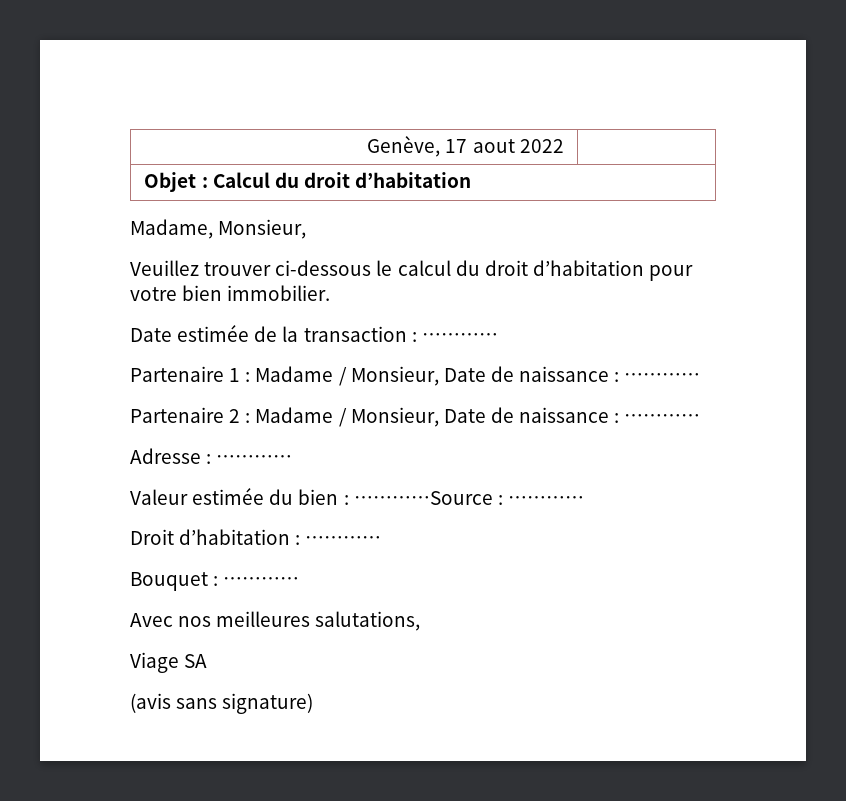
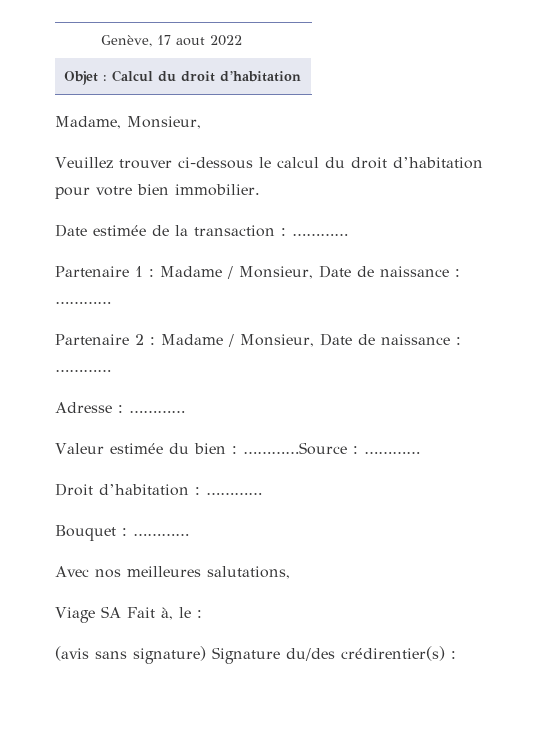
- Viage SA
+ Viage SA Fait à, le :
- (avis sans signature)
+ (avis sans signature) Signature du/des crédirentier(s) :

